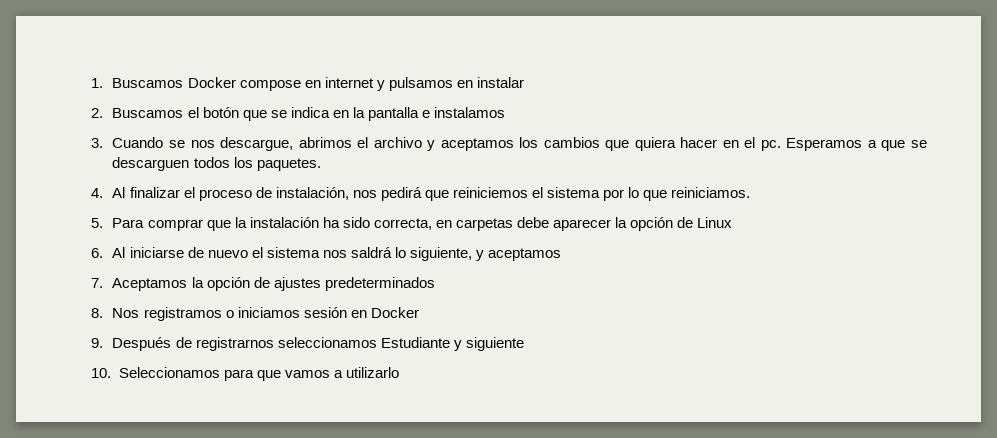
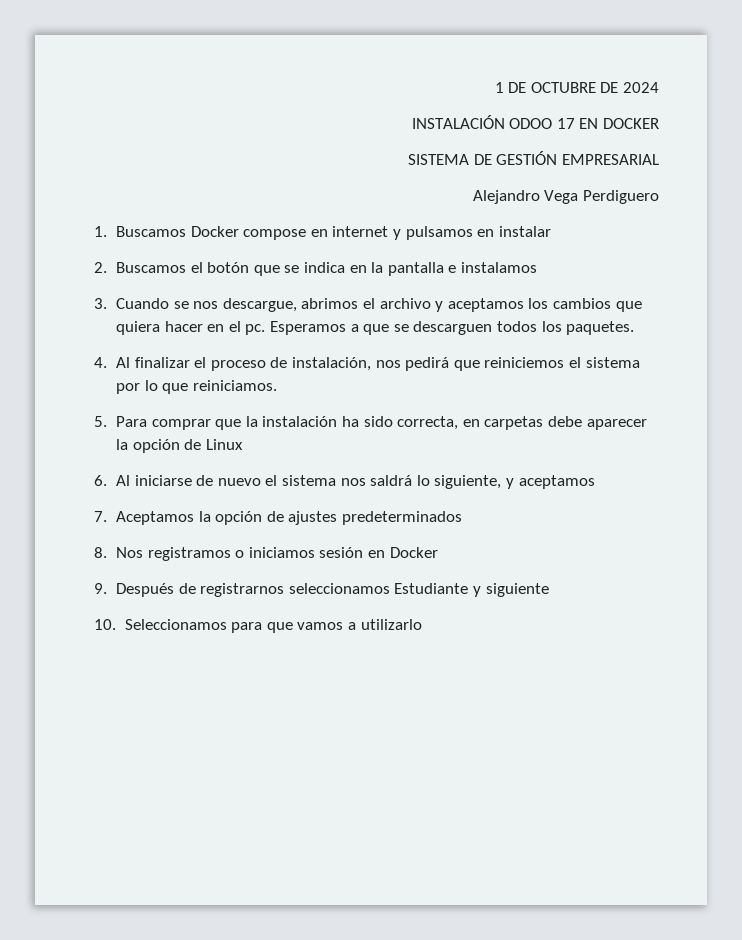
+ 1 DE OCTUBRE DE 2024
+ INSTALACIÓN ODOO 17 EN DOCKER
+ SISTEMA DE GESTIÓN EMPRESARIAL
+ Alejandro Vega Perdiguero

